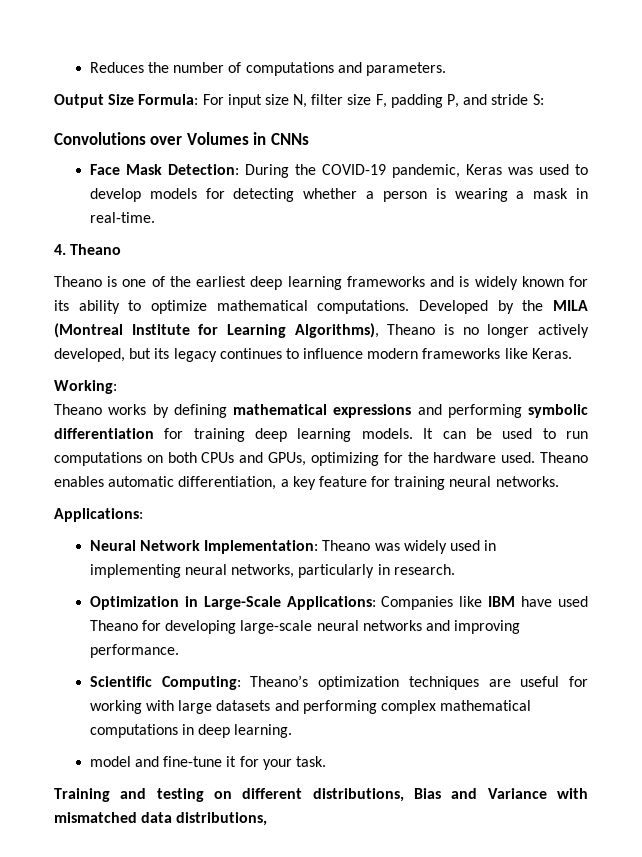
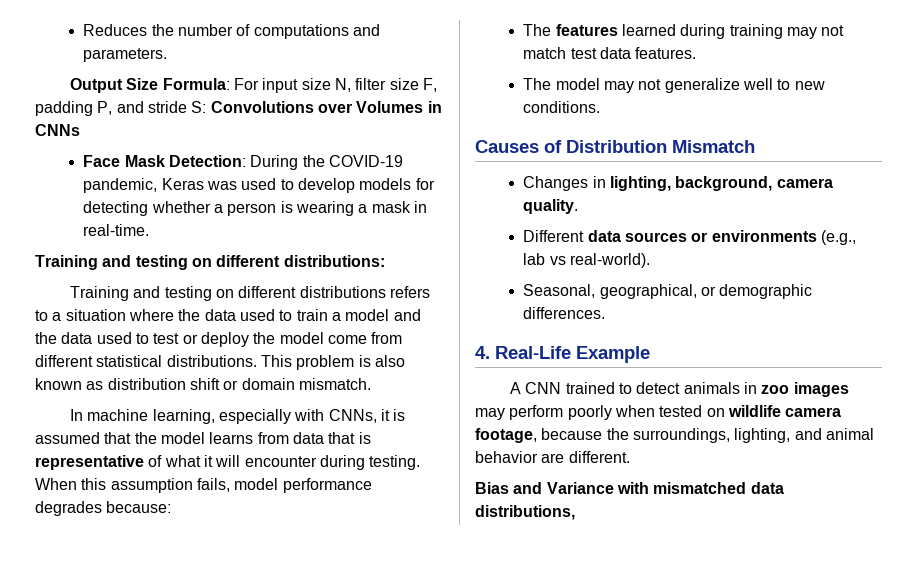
- Output Size Formula: For input size N, filter size F, padding P, and stride S:
- Convolutions over Volumes in CNNs
+ Output Size Formula: For input size N, filter size F, padding P, and stride S: Convolutions over Volumes in CNNs
- 4. Theano
- Theano is one of the earliest deep learning frameworks and is widely known for its ability to optimize mathematical computations. Developed by the MILA (Montreal Institute for Learning Algorithms), Theano is no longer actively developed, but its legacy continues to influence modern frameworks like Keras.
- Working:
- Theano works by defining mathematical expressions and performing symbolic differentiation for training deep learning models. It can be used to run computations on both CPUs and GPUs, optimizing for the hardware used. Theano enables automatic differentiation, a key feature for training neural networks.
- Applications:
- Neural Network Implementation: Theano was widely used in implementing neural networks, particularly in research.
- Optimization in Large-Scale Applications: Companies like IBM have used Theano for developing large-scale neural networks and improving performance.
- Scientific Computing: Theano’s optimization techniques are useful for working with large datasets and performing complex mathematical computations in deep learning.
- model and fine-tune it for your task.
- Training and testing on different distributions, Bias and Variance with mismatched data distributions,
+ Training and testing on different distributions:
+ Training and testing on different distributions refers to a situation where the data used to train a model and the data used to test or deploy the model come from different statistical distributions. This problem is also known as distribution shift or domain mismatch.
+ In machine learning, especially with CNNs, it is assumed that the model learns from data that is representative of what it will encounter during testing. When this assumption fails, model performance degrades because:
+ The features learned during training may not match test data features.
+ The model may not generalize well to new conditions.
+ Causes of Distribution Mismatch
+ Changes in lighting, background, camera quality.
+ Different data sources or environments (e.g., lab vs real-world).
+ Seasonal, geographical, or demographic differences.
+ 4. Real-Life Example
+ A CNN trained to detect animals in zoo images may perform poorly when tested on wildlife camera footage, because the surroundings, lighting, and animal behavior are different.
+ Bias and Variance with mismatched data distributions,

